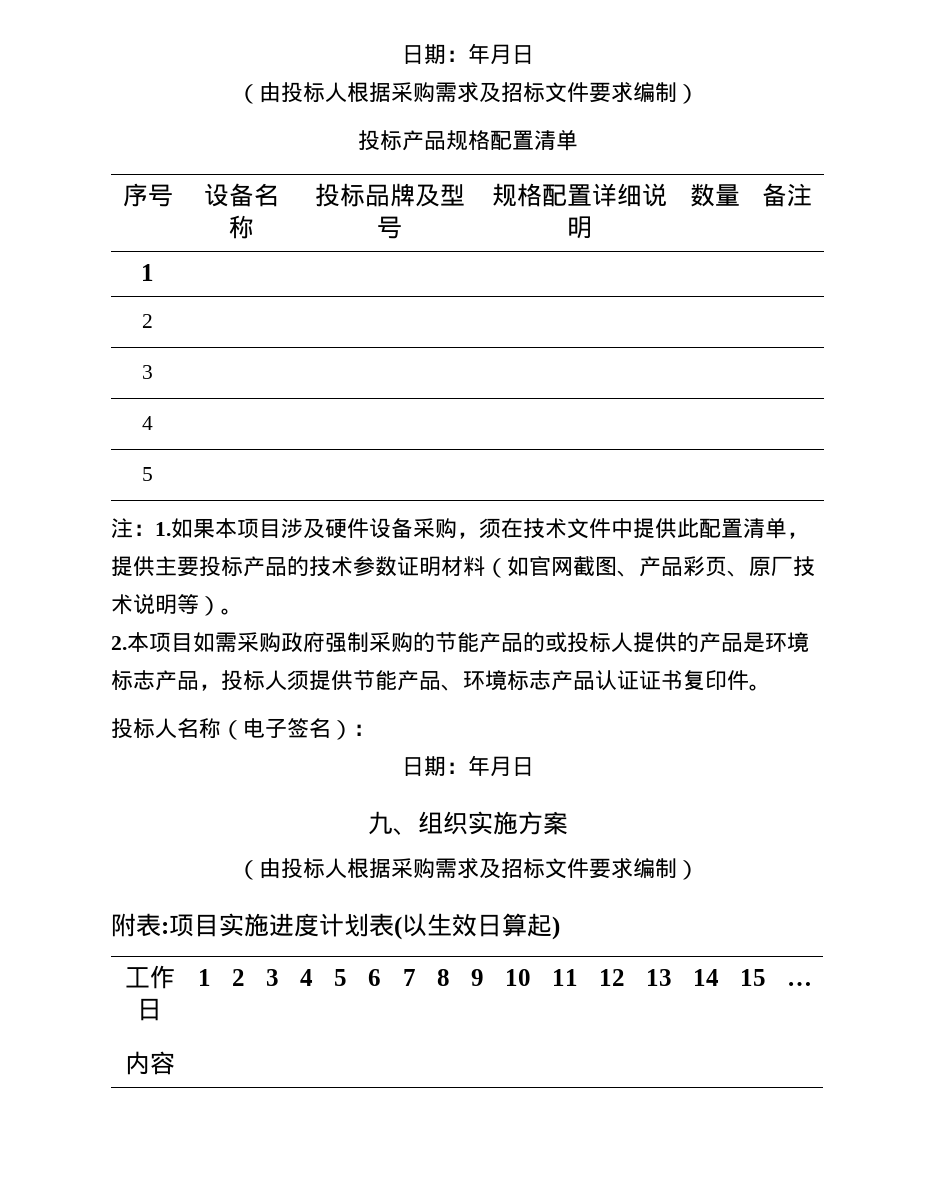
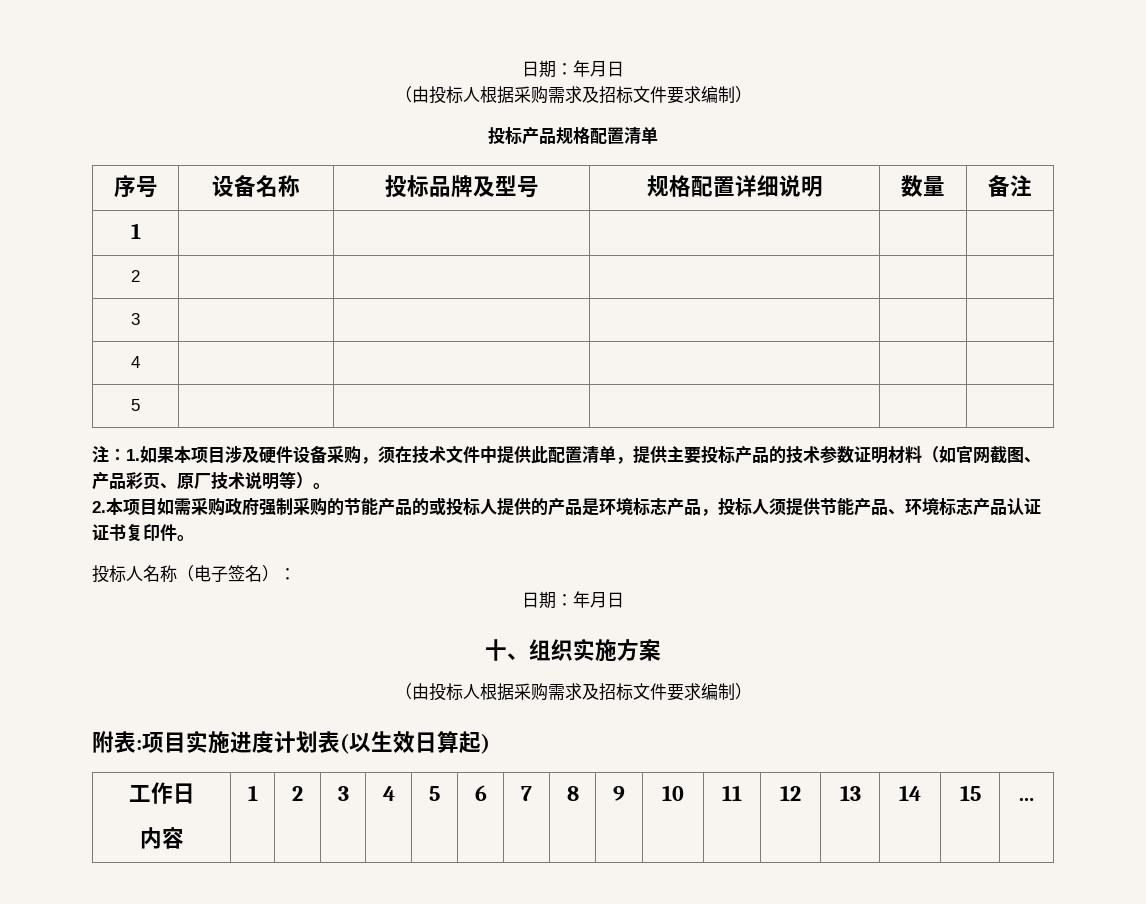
- 九、组织实施方案
+ 十、组织实施方案

